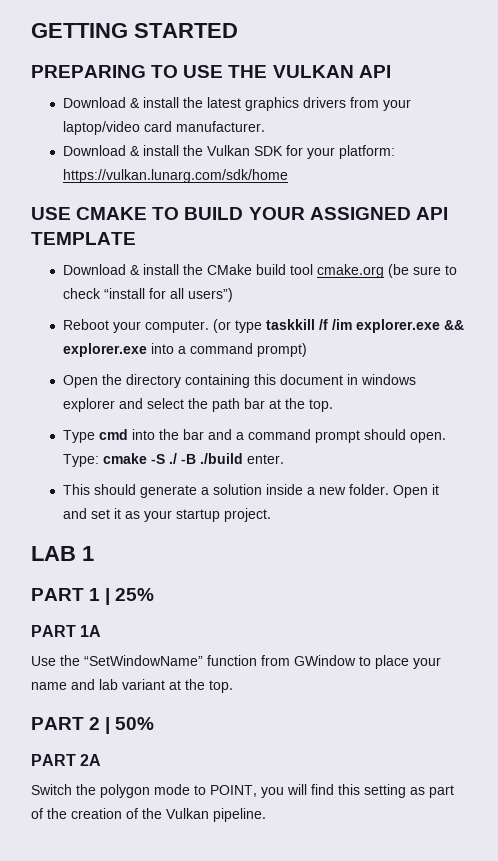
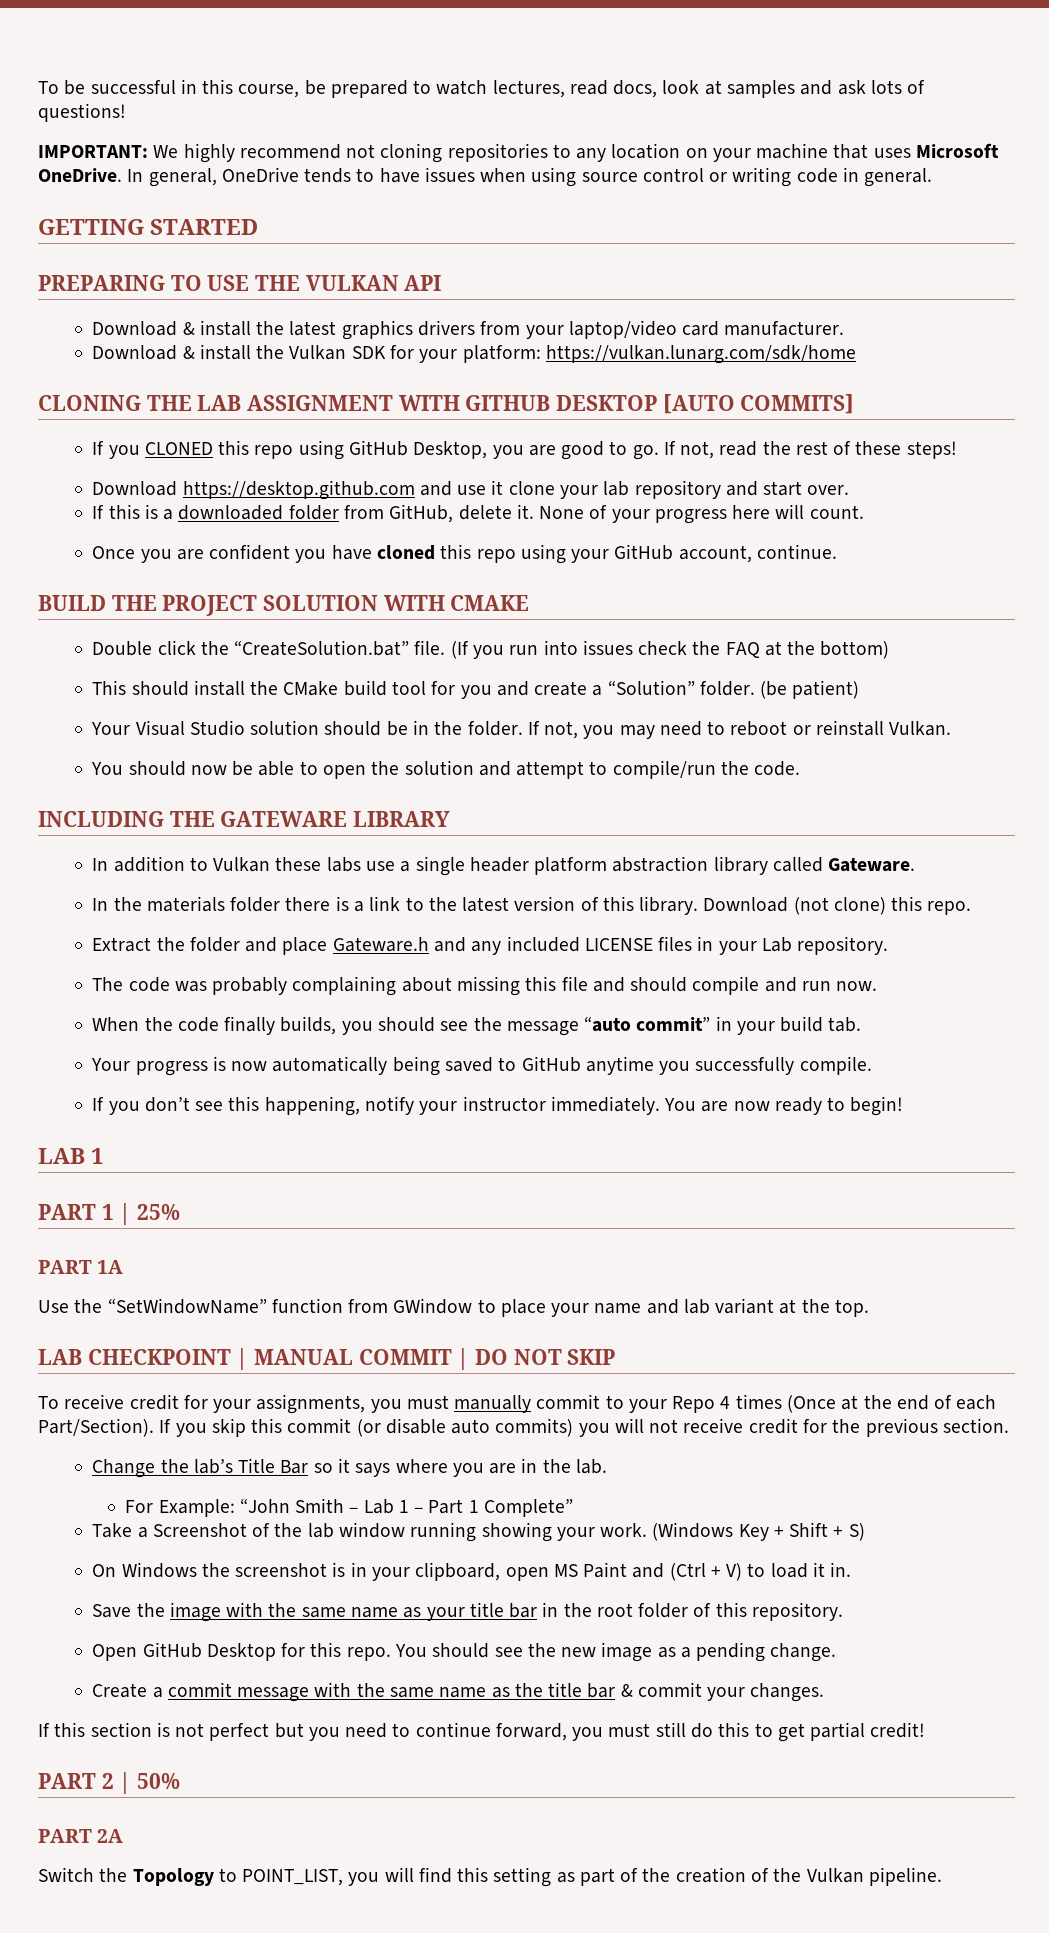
+ To be successful in this course, be prepared to watch lectures, read docs, look at samples and ask lots of questions!
+ IMPORTANT: We highly recommend not cloning repositories to any location on your machine that uses Microsoft OneDrive. In general, OneDrive tends to have issues when using source control or writing code in general.
- USE CMAKE TO BUILD YOUR ASSIGNED API TEMPLATE
- Download & install the CMake build tool cmake.org (be sure to check “install for all users”)
- Reboot your computer. (or type taskkill /f /im explorer.exe && explorer.exe into a command prompt)
- Open the directory containing this document in windows explorer and select the path bar at the top.
- Type cmd into the bar and a command prompt should open. Type: cmake -S ./ -B ./build enter.
- This should generate a solution inside a new folder. Open it and set it as your startup project.
+ CLONING THE LAB ASSIGNMENT WITH GITHUB DESKTOP [AUTO COMMITS]
+ If you CLONED this repo using GitHub Desktop, you are good to go. If not, read the rest of these steps!
+ Download https://desktop.github.com and use it clone your lab repository and start over.
+ If this is a downloaded folder from GitHub, delete it. None of your progress here will count.
+ Once you are confident you have cloned this repo using your GitHub account, continue.
+ BUILD THE PROJECT SOLUTION WITH CMAKE
+ Double click the “CreateSolution.bat” file. (If you run into issues check the FAQ at the bottom)
+ This should install the CMake build tool for you and create a “Solution” folder. (be patient)
+ Your Visual Studio solution should be in the folder. If not, you may need to reboot or reinstall Vulkan.
+ You should now be able to open the solution and attempt to compile/run the code.
+ INCLUDING THE GATEWARE LIBRARY
+ In addition to Vulkan these labs use a single header platform abstraction library called Gateware.
+ In the materials folder there is a link to the latest version of this library. Download (not clone) this repo.
+ Extract the folder and place Gateware.h and any included LICENSE files in your Lab repository.
+ The code was probably complaining about missing this file and should compile and run now.
+ When the code finally builds, you should see the message “auto commit” in your build tab.
+ Your progress is now automatically being saved to GitHub anytime you successfully compile.
+ If you don’t see this happening, notify your instructor immediately. You are now ready to begin!
+ LAB CHECKPOINT | MANUAL COMMIT | DO NOT SKIP
+ To receive credit for your assignments, you must manually commit to your Repo 4 times (Once at the end of each Part/Section). If you skip this commit (or disable auto commits) you will not receive credit for the previous section.
+ Change the lab’s Title Bar so it says where you are in the lab.
+ For Example: “John Smith – Lab 1 – Part 1 Complete”
+ Take a Screenshot of the lab window running showing your work. (Windows Key + Shift + S)
+ On Windows the screenshot is in your clipboard, open MS Paint and (Ctrl + V) to load it in.
+ Save the image with the same name as your title bar in the root folder of this repository.
+ Open GitHub Desktop for this repo. You should see the new image as a pending change.
+ Create a commit message with the same name as the title bar & commit your changes.
+ If this section is not perfect but you need to continue forward, you must still do this to get partial credit!
- Switch the polygon mode to POINT, you will find this setting as part of the creation of the Vulkan pipeline.
+ Switch the Topology to POINT_LIST, you will find this setting as part of the creation of the Vulkan pipeline.

